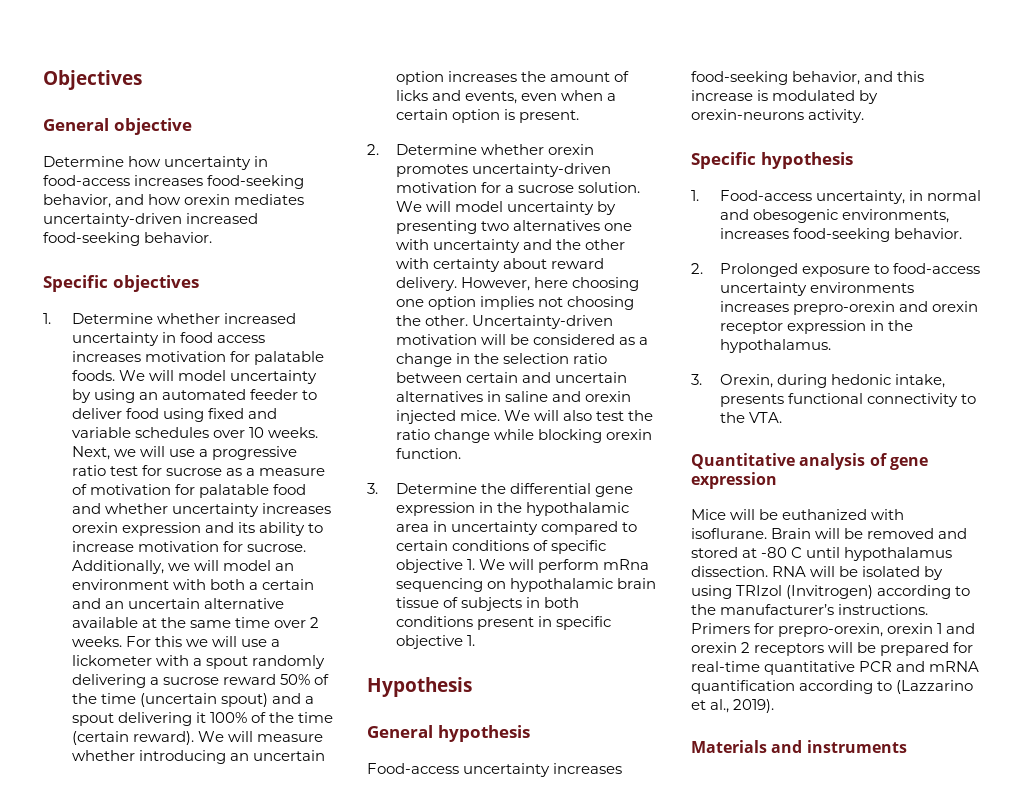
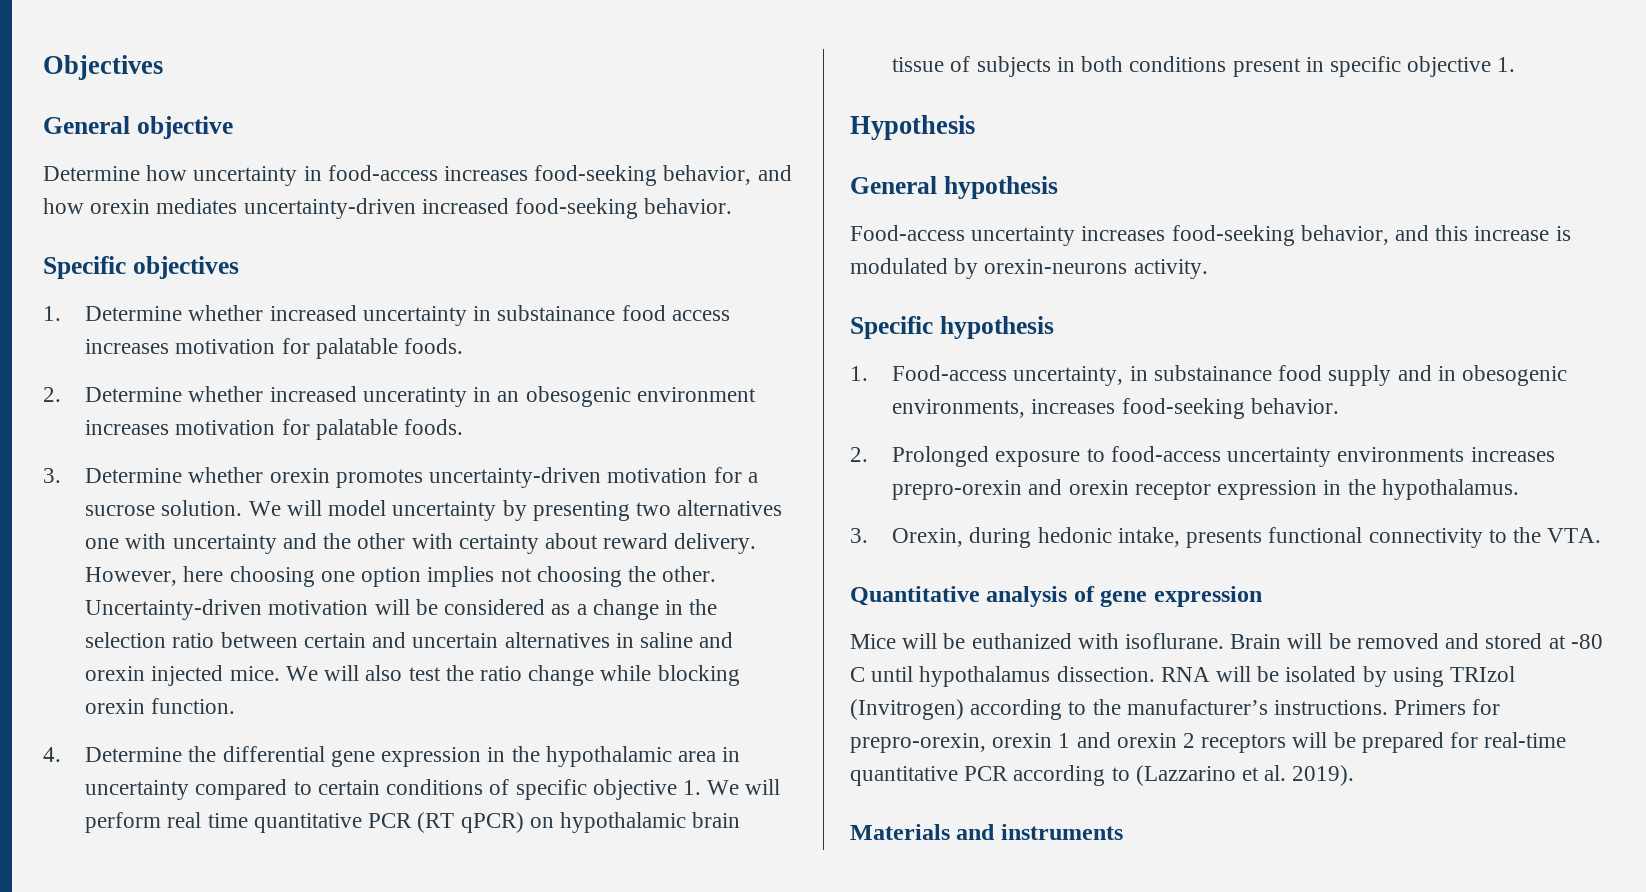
- 1. Determine whether increased uncertainty in food access increases motivation for palatable foods. We will model uncertainty by using an automated feeder to deliver food using fixed and variable schedules over 10 weeks. Next, we will use a progressive ratio test for sucrose as a measure of motivation for palatable food and whether uncertainty increases orexin expression and its ability to increase motivation for sucrose. Additionally, we will model an environment with both a certain and an uncertain alternative available at the same time over 2 weeks. For this we will use a lickometer with a spout randomly delivering a sucrose reward 50% of the time (uncertain spout) and a spout delivering it 100% of the time (certain reward). We will measure whether introducing an uncertain option increases the amount of licks and events, even when a certain option is present.
- 2. Determine whether orexin promotes uncertainty-driven motivation for a sucrose solution.
+ 1. Determine whether increased uncertainty in substainance food access increases motivation for palatable foods.
+ 2. Determine whether increased unceratinty in an obesogenic environment increases motivation for palatable foods.
+ 3. Determine whether orexin promotes uncertainty-driven motivation for a sucrose solution.
- 3. Determine the differential gene expression in the hypothalamic area in uncertainty compared to certain conditions of specific objective 1. We will perform mRna sequencing on hypothalamic brain tissue of subjects in both conditions present in specific objective 1.
+ 4. Determine the differential gene expression in the hypothalamic area in uncertainty compared to certain conditions of specific objective 1. We will perform real time quantitative PCR (RT qPCR) on hypothalamic brain tissue of subjects in both conditions present in specific objective 1.
- 1. Food-access uncertainty, in normal and obesogenic environments, increases food-seeking behavior.
+ 1. Food-access uncertainty, in substainance food supply and in obesogenic environments, increases food-seeking behavior.
- Primers for prepro-orexin, orexin 1 and orexin 2 receptors will be prepared for real-time quantitative PCR and mRNA quantification according to (Lazzarino et al., 2019).
+ Primers for prepro-orexin, orexin 1 and orexin 2 receptors will be prepared for real-time quantitative PCR according to (Lazzarino et al. 2019).

